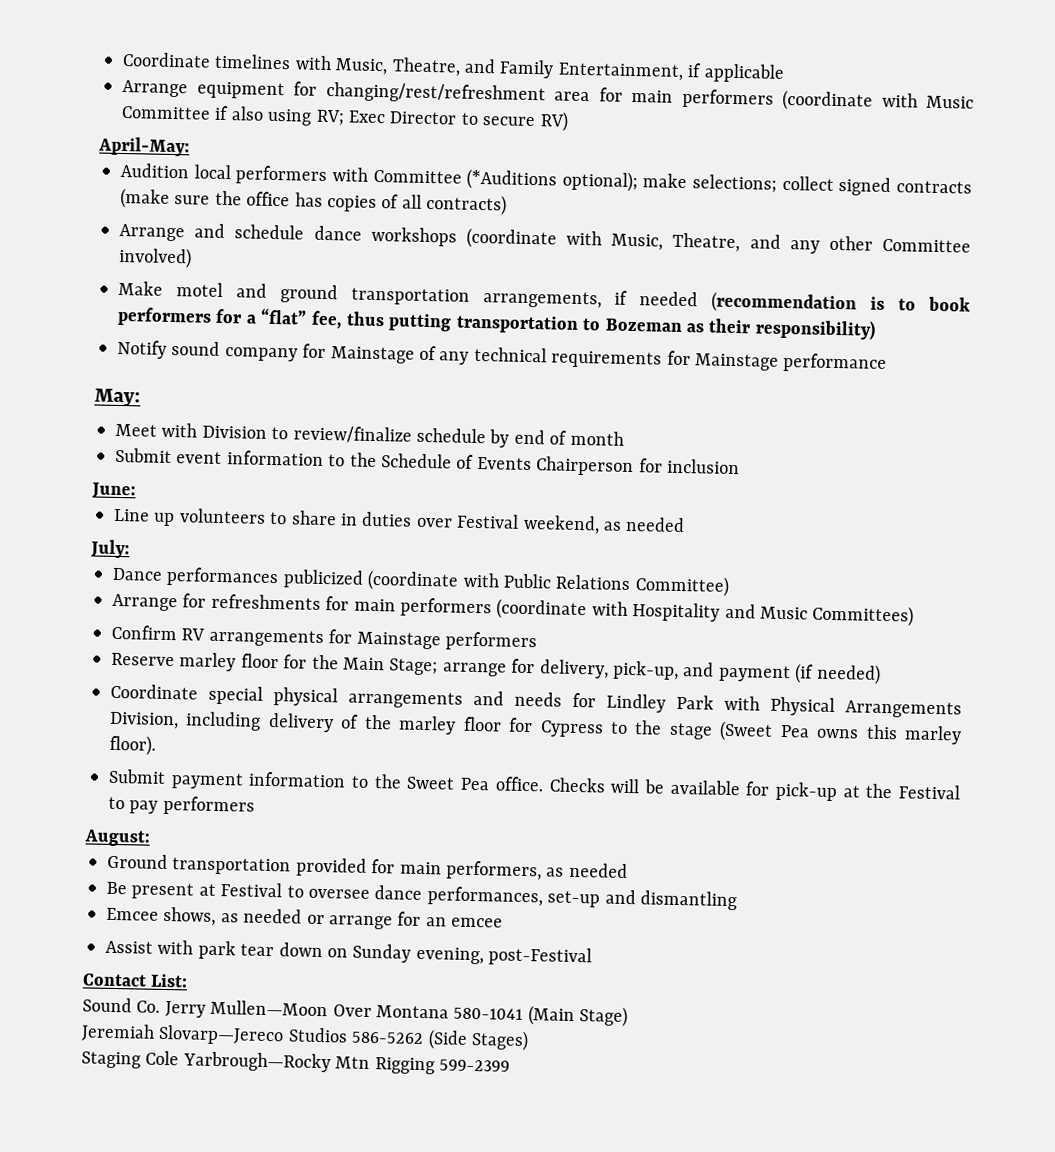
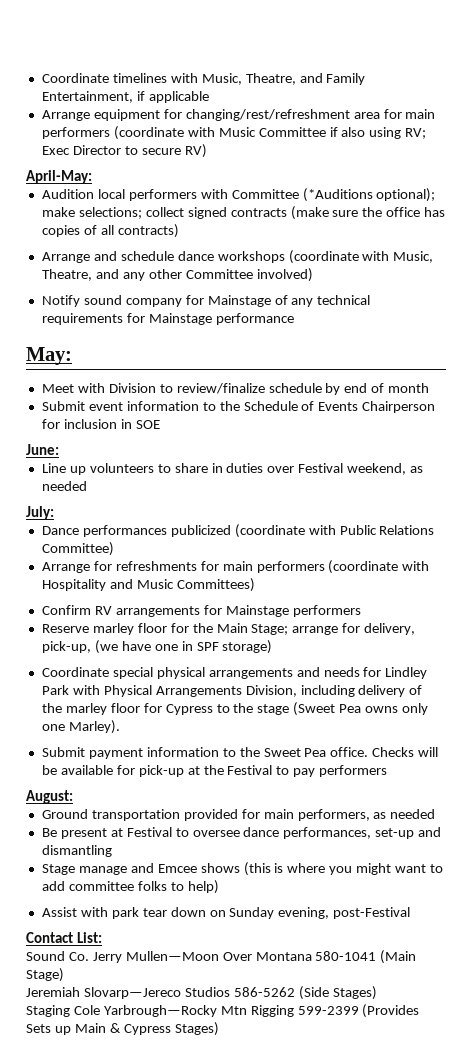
- Make motel and ground transportation arrangements, if needed (recommendation is to book performers for a “flat” fee, thus putting transportation to Bozeman as their responsibility)
- Submit event information to the Schedule of Events Chairperson for inclusion
+ Submit event information to the Schedule of Events Chairperson for inclusion in SOE
- Reserve marley floor for the Main Stage; arrange for delivery, pick-up, and payment (if needed)
+ Reserve marley floor for the Main Stage; arrange for delivery, pick-up, (we have one in SPF storage)
- Coordinate special physical arrangements and needs for Lindley Park with Physical Arrangements Division, including delivery of the marley floor for Cypress to the stage (Sweet Pea owns this marley floor).
+ Coordinate special physical arrangements and needs for Lindley Park with Physical Arrangements Division, including delivery of the marley floor for Cypress to the stage (Sweet Pea owns only one Marley).
- Emcee shows, as needed or arrange for an emcee
+ Stage manage and Emcee shows (this is where you might want to add committee folks to help)
- Staging Cole Yarbrough—Rocky Mtn Rigging 599-2399
+ Staging Cole Yarbrough—Rocky Mtn Rigging 599-2399 (Provides Sets up Main & Cypress Stages)

